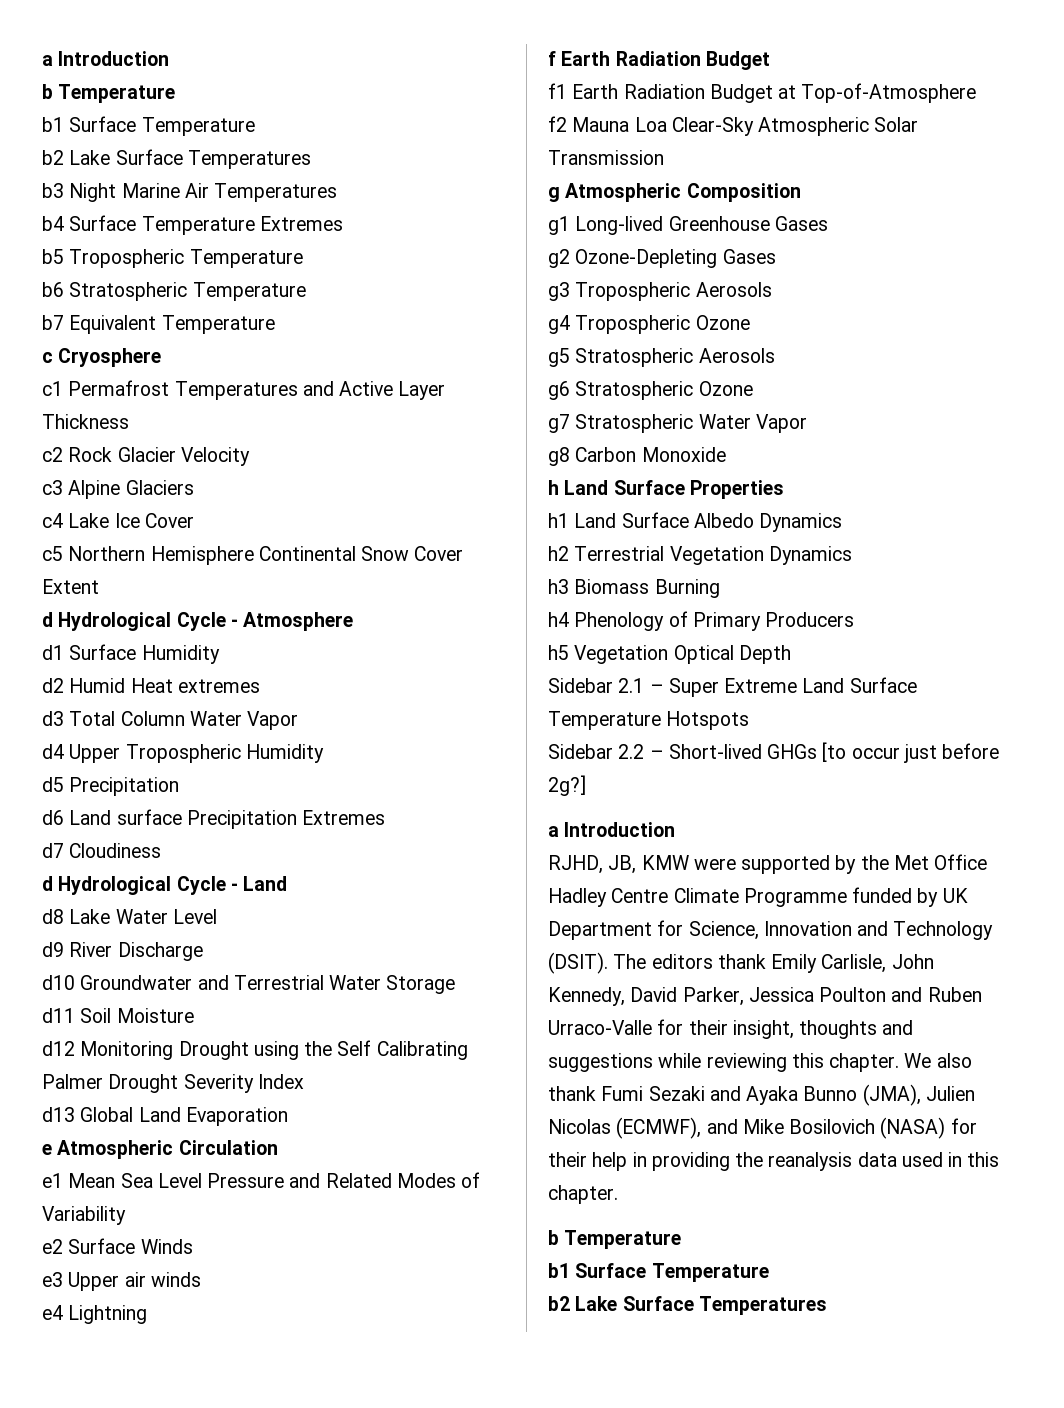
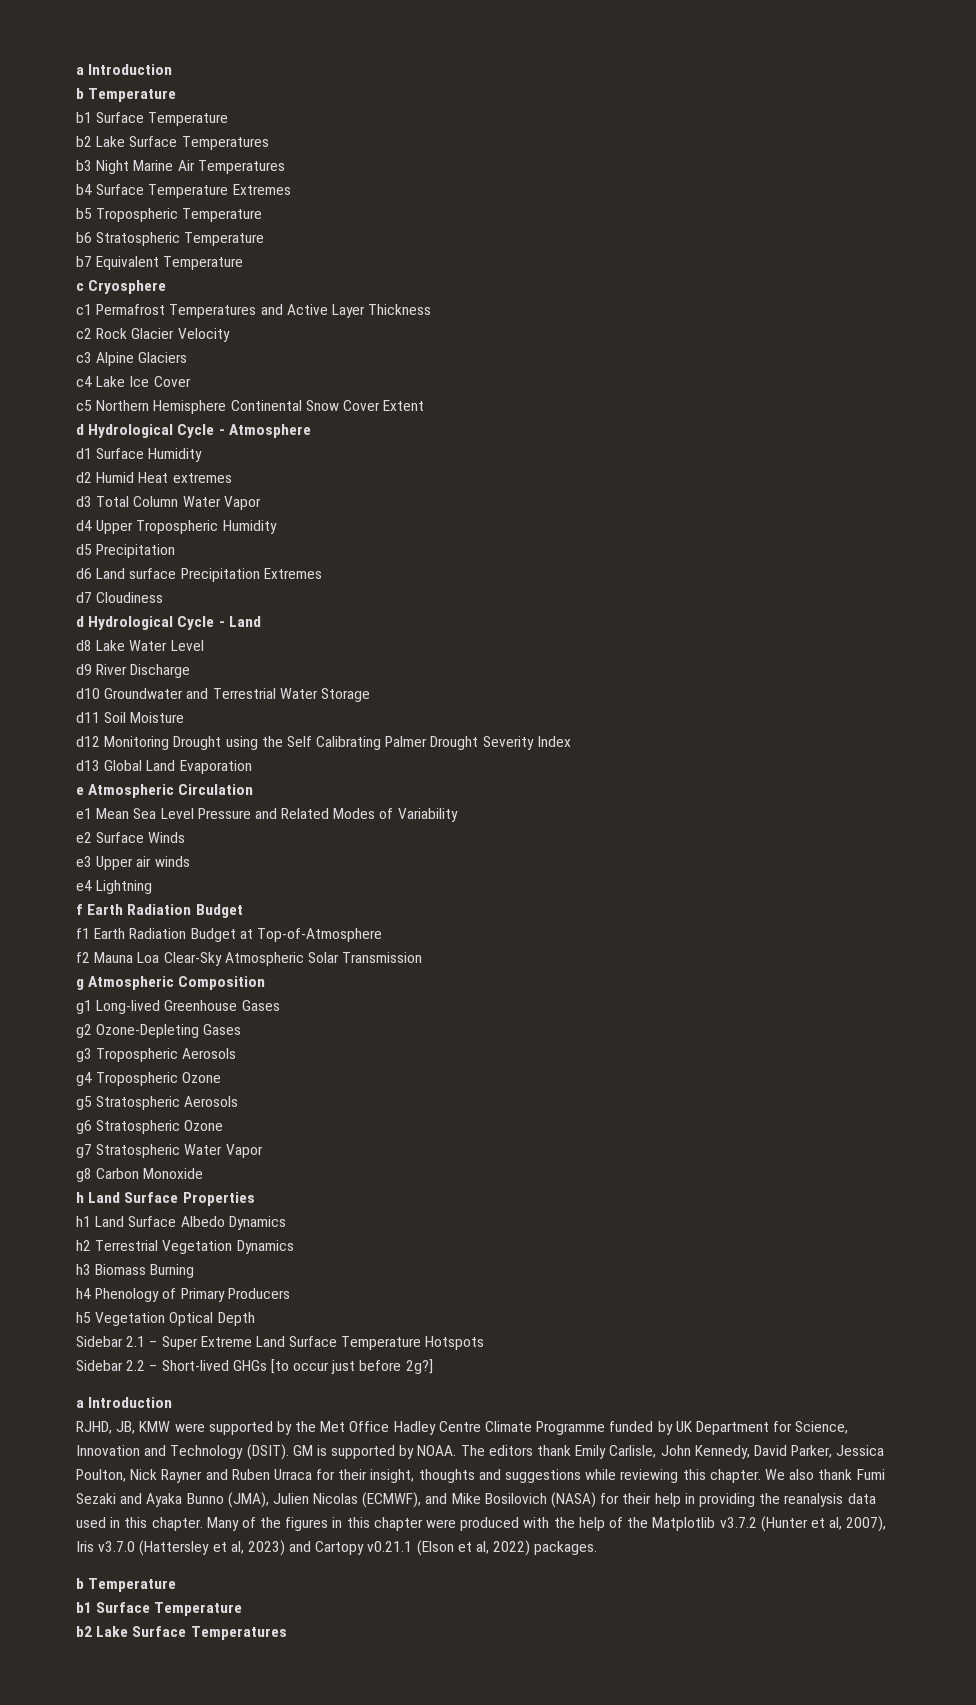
+ GM is supported by NOAA.
- The editors thank Emily Carlisle, John Kennedy, David Parker, Jessica Poulton and Ruben Urraco-Valle for their insight, thoughts and suggestions while reviewing this chapter.
+ The editors thank Emily Carlisle, John Kennedy, David Parker, Jessica Poulton, Nick Rayner and Ruben Urraca for their insight, thoughts and suggestions while reviewing this chapter.
+ Many of the figures in this chapter were produced with the help of the Matplotlib v3.7.2 (Hunter et al, 2007), Iris v3.7.0 (Hattersley et al, 2023) and Cartopy v0.21.1 (Elson et al, 2022) packages.

